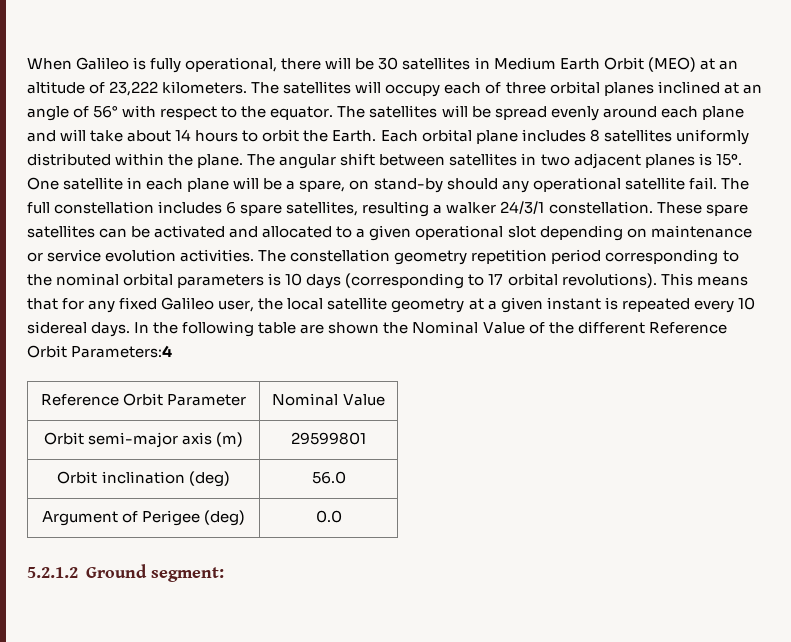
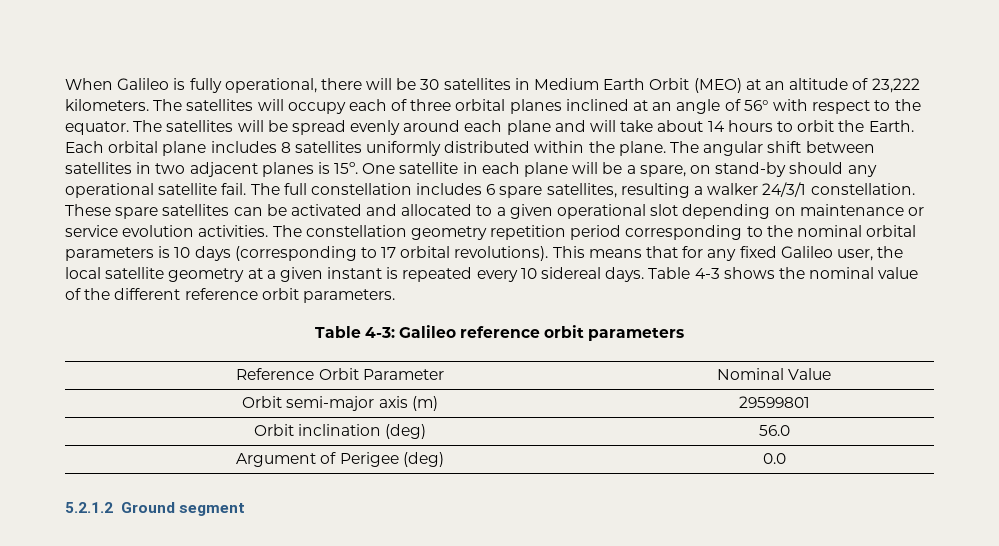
- In the following table are shown the Nominal Value of the different Reference Orbit Parameters:4
+ Table 4-3 shows the nominal value of the different reference orbit parameters.
+ Table 4-3: Galileo reference orbit parameters
- 5.2.1.2 Ground segment:
+ 5.2.1.2 Ground segment

